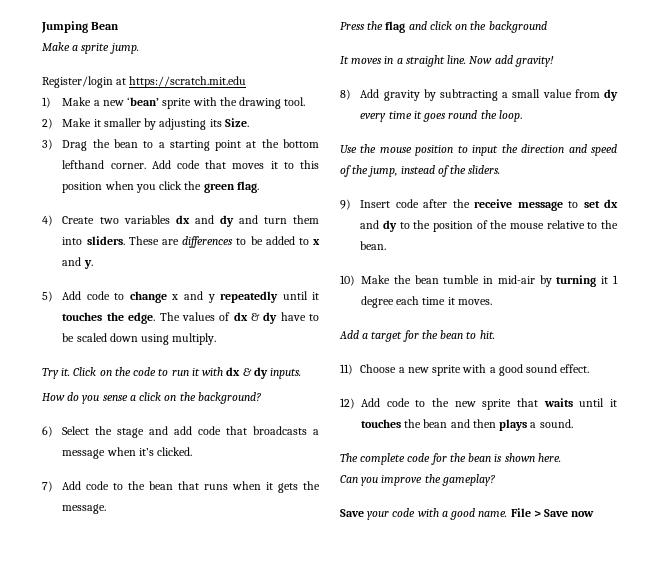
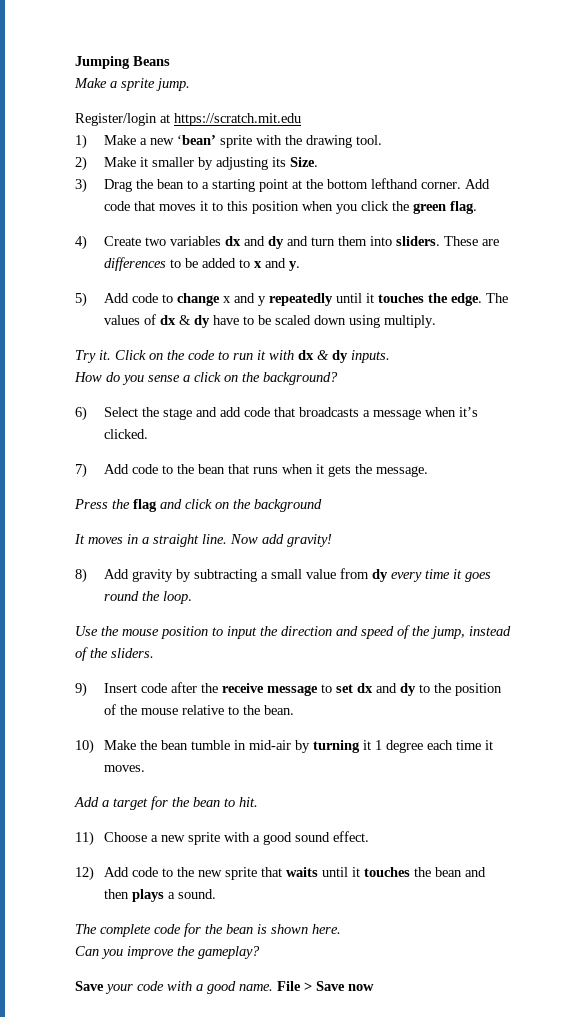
- Jumping Bean
+ Jumping Beans

